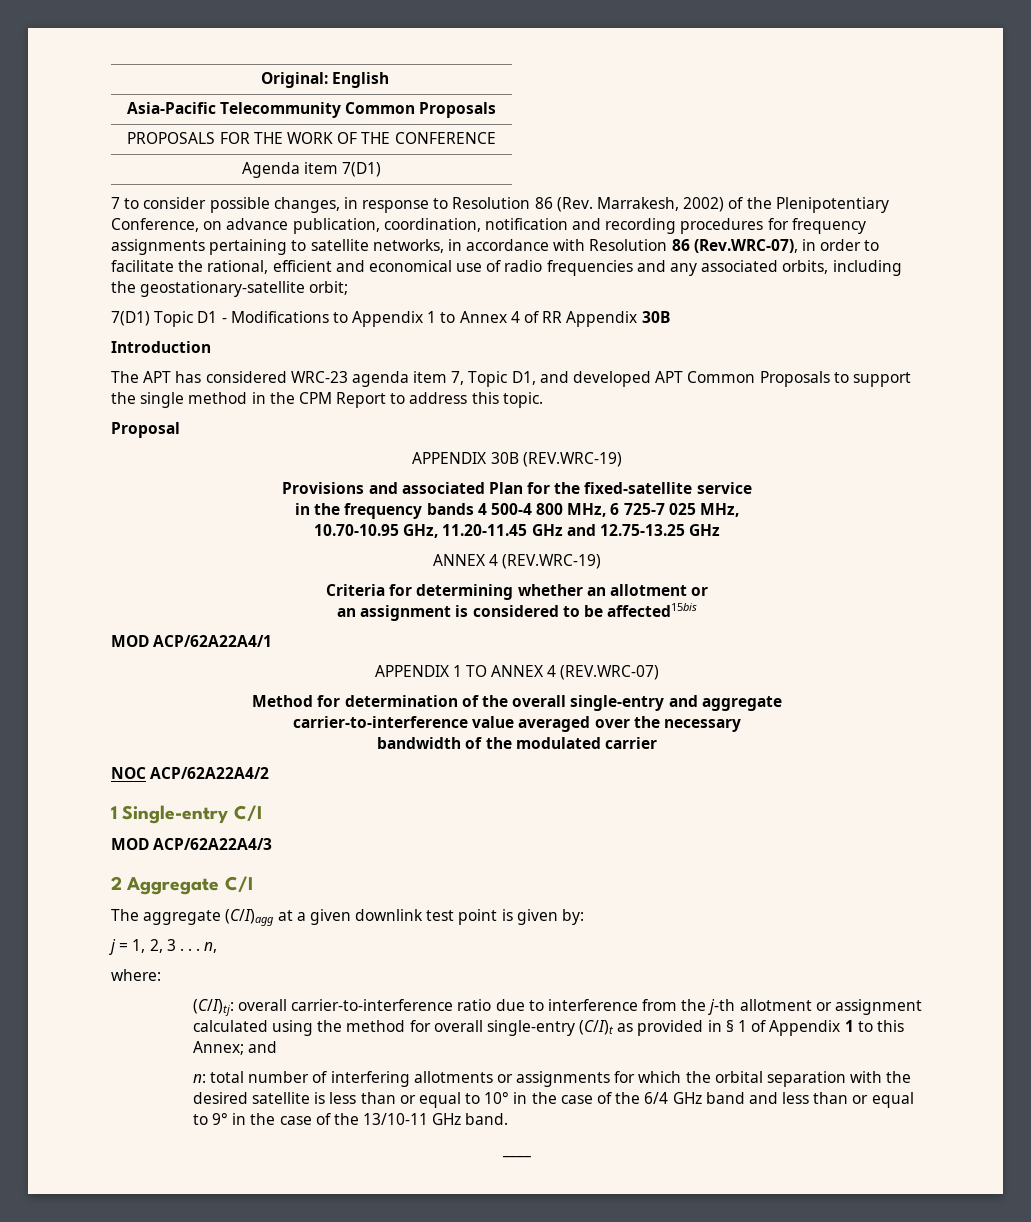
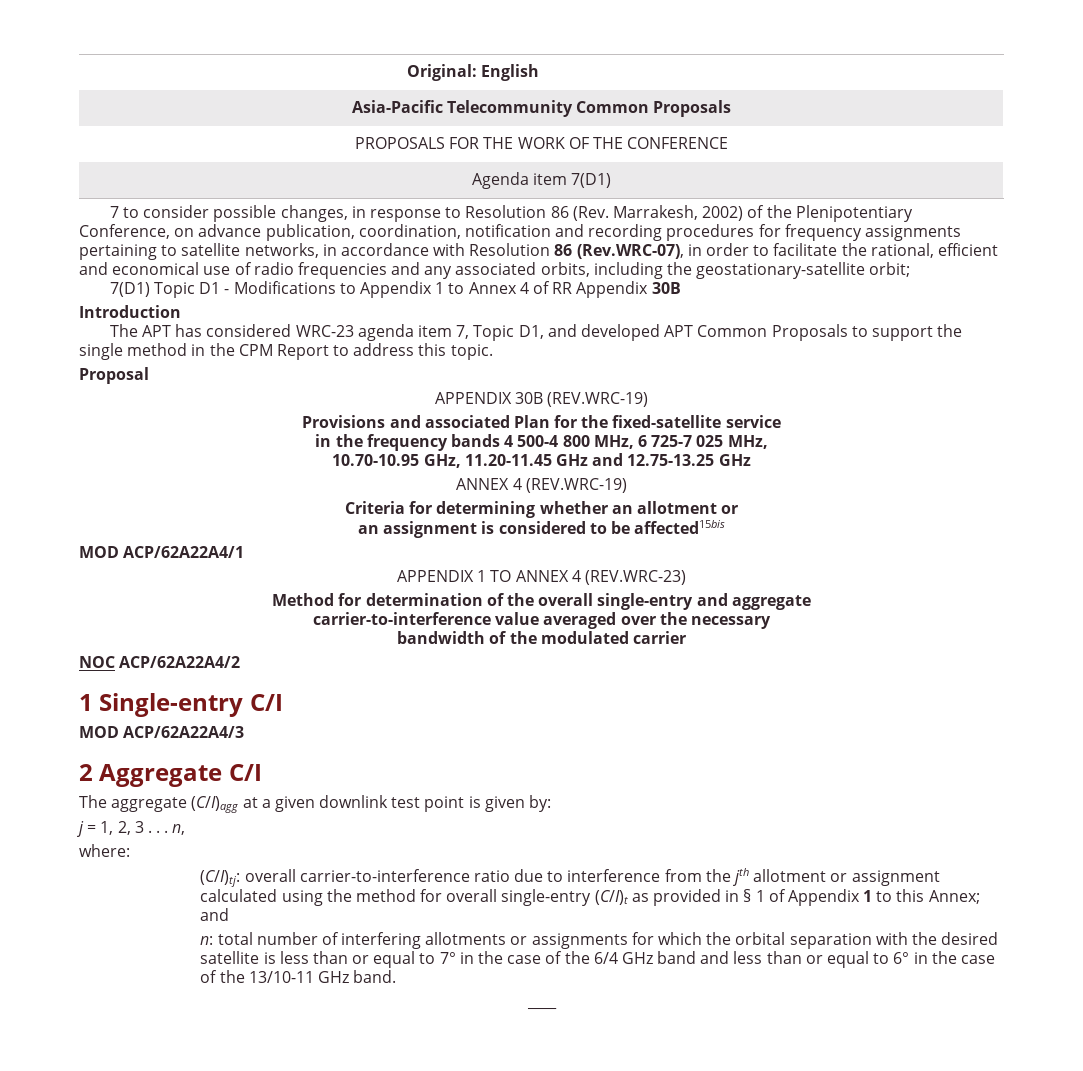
- APPENDIX 1 TO ANNEX 4 (REV.WRC-07)
+ APPENDIX 1 TO ANNEX 4 (REV.WRC-23)
- (C/I)tj: overall carrier-to-interference ratio due to interference from the j-th allotment or assignment calculated using the method for overall single-entry (C/I)t as provided in § 1 of Appendix 1 to this Annex; and
+ (C/I)tj: overall carrier-to-interference ratio due to interference from the jth allotment or assignment calculated using the method for overall single-entry (C/I)t as provided in § 1 of Appendix 1 to this Annex; and
- n: total number of interfering allotments or assignments for which the orbital separation with the desired satellite is less than or equal to 10° in the case of the 6/4 GHz band and less than or equal to 9° in the case of the 13/10-11 GHz band.
+ n: total number of interfering allotments or assignments for which the orbital separation with the desired satellite is less than or equal to 7° in the case of the 6/4 GHz band and less than or equal to 6° in the case of the 13/10-11 GHz band.

